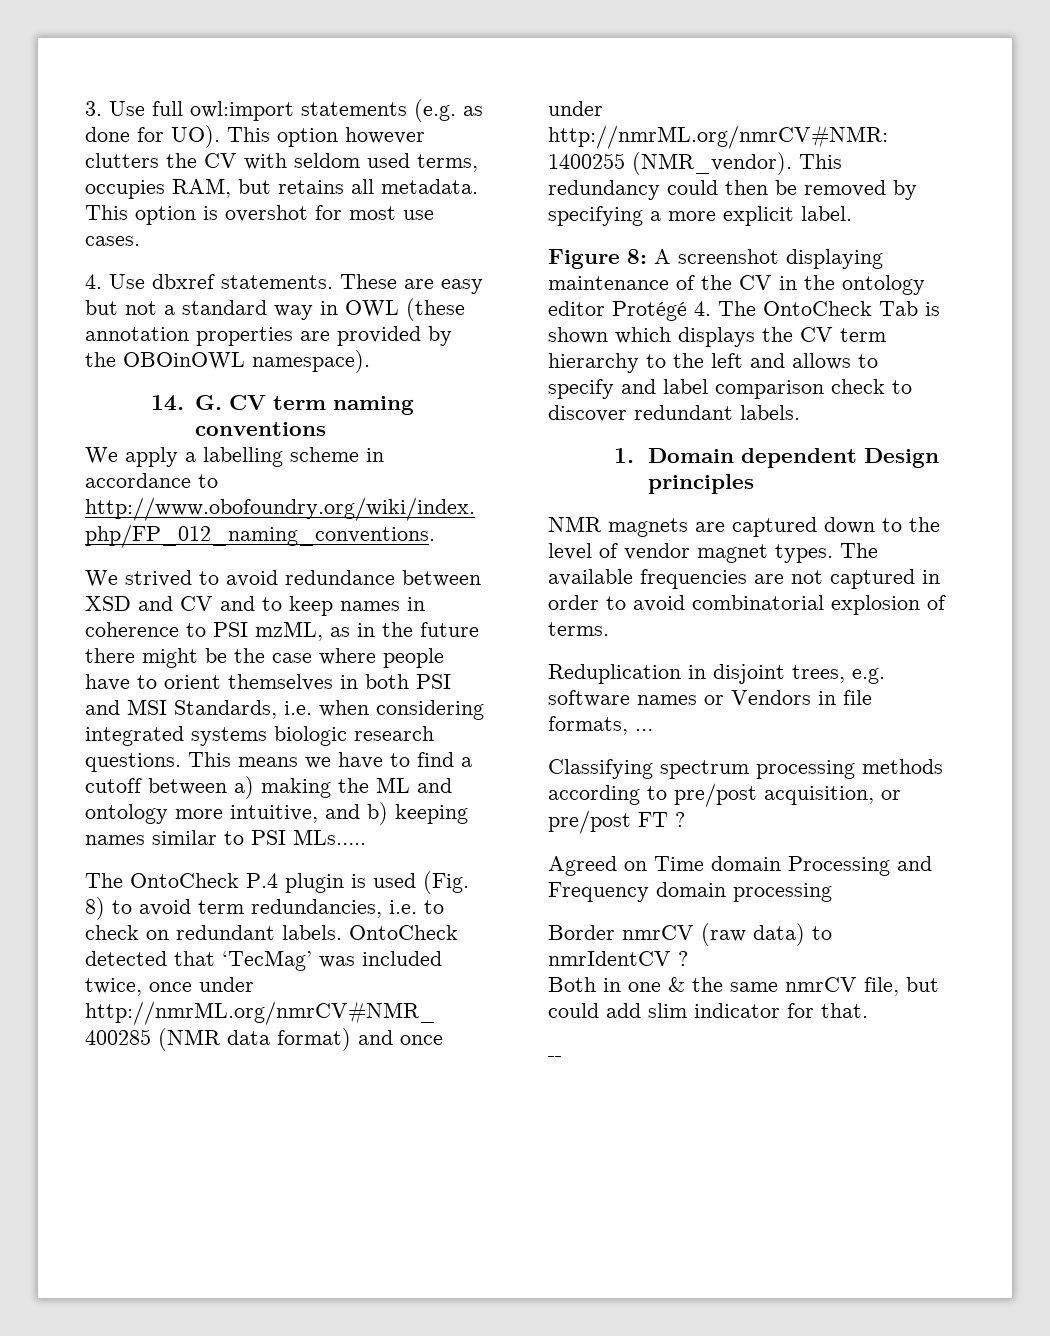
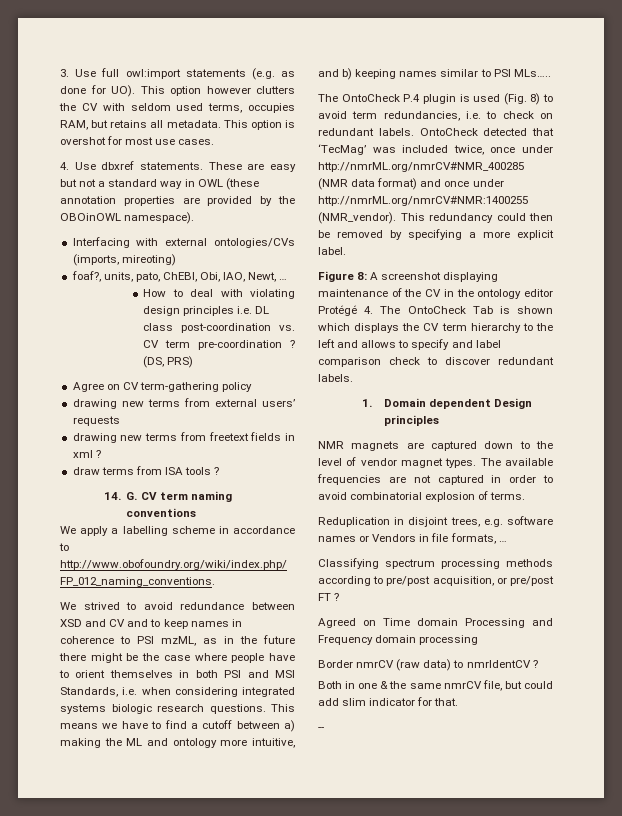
+ Interfacing with external ontologies/CVs (imports, mireoting)
+ foaf?, units, pato, ChEBI, Obi, IAO, Newt, …
+ How to deal with violating design principles i.e. DL class post-coordination vs. CV term pre-coordination ? (DS, PRS)
+ Agree on CV term-gathering policy
+ drawing new terms from external users’ requests
+ drawing new terms from freetext fields in xml ?
+ draw terms from ISA tools ?

